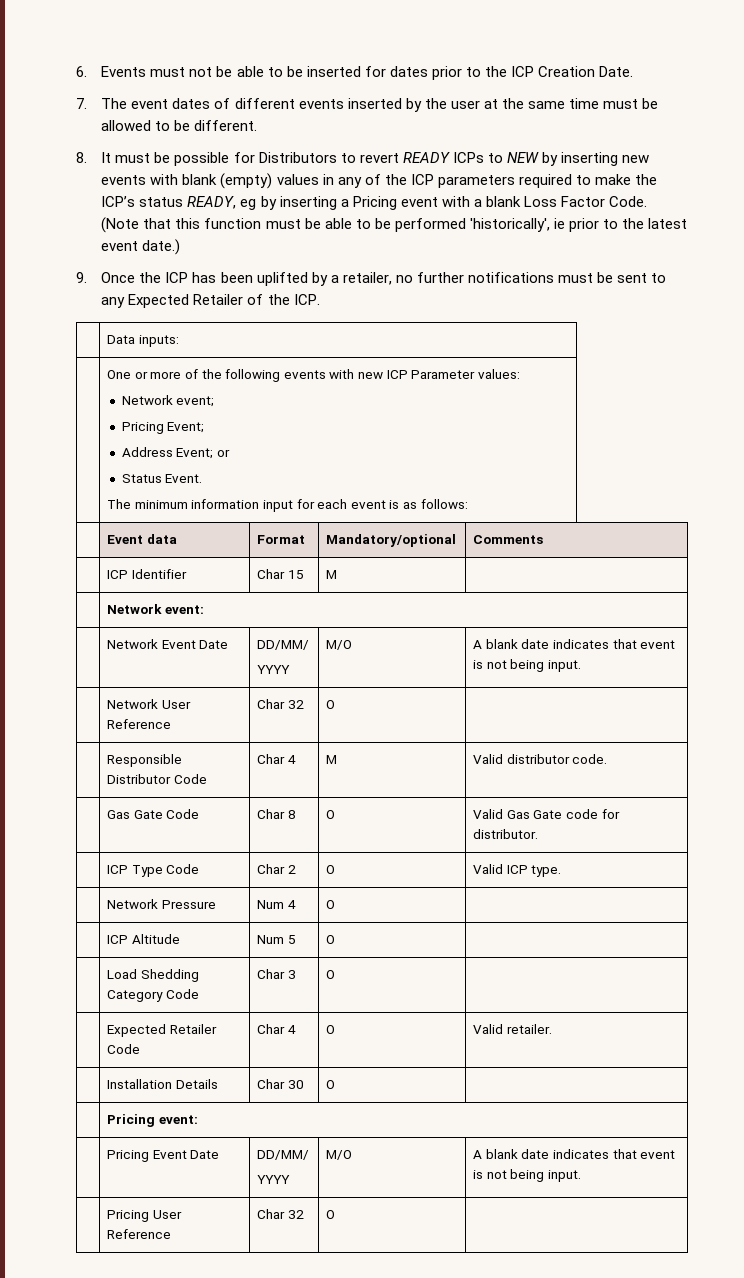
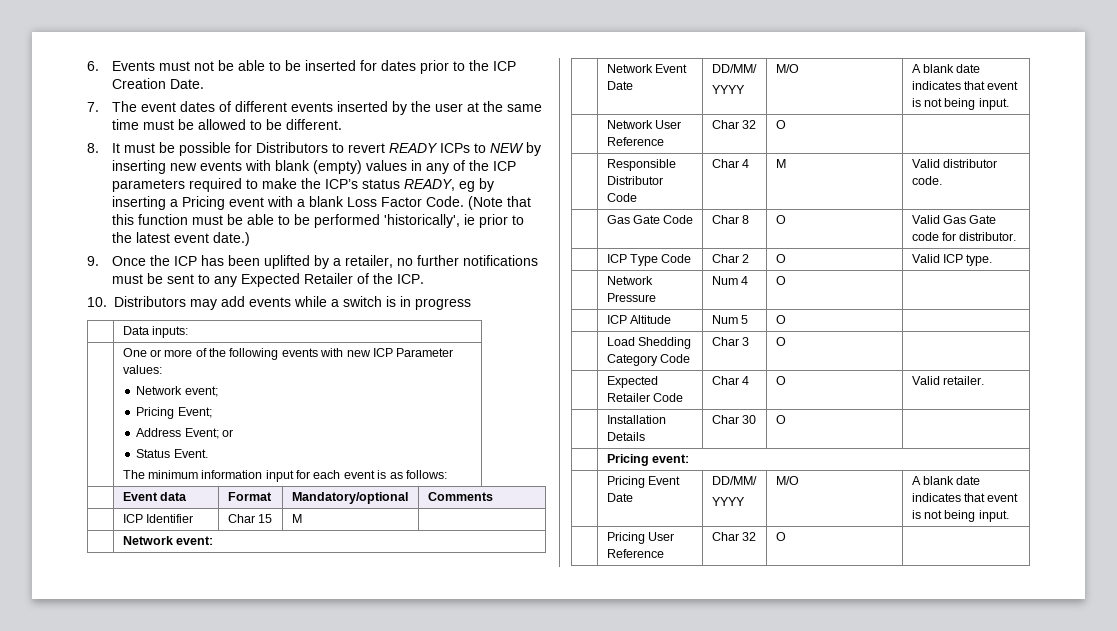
+ 10. Distributors may add events while a switch is in progress

